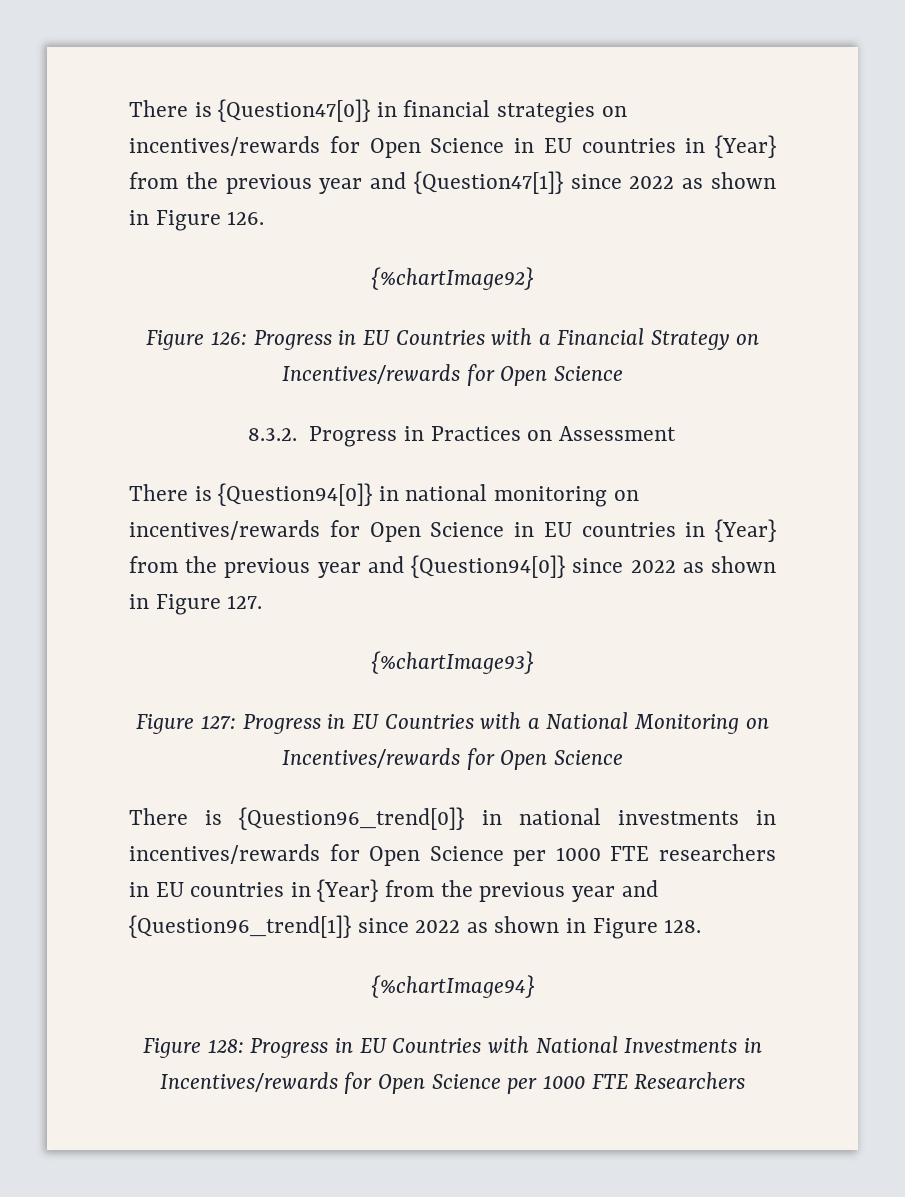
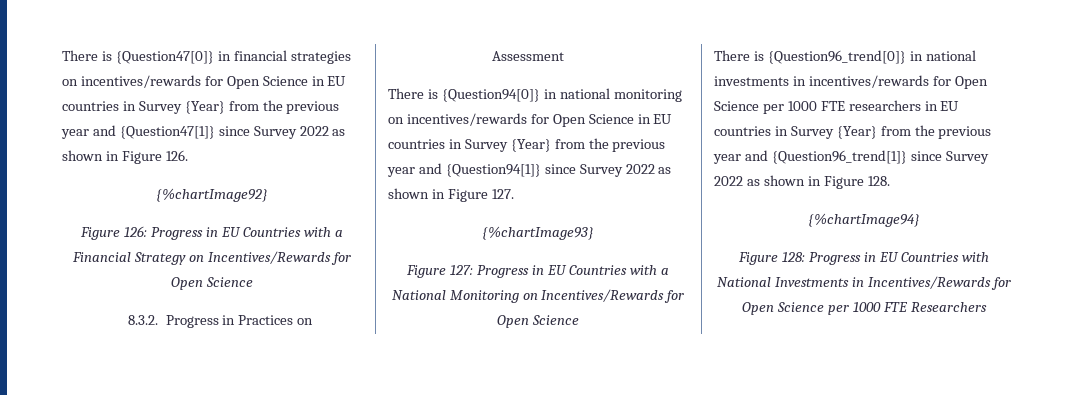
- There is {Question47[0]} in financial strategies on incentives/rewards for Open Science in EU countries in {Year} from the previous year and {Question47[1]} since 2022 as shown in Figure 126.
+ There is {Question47[0]} in financial strategies on incentives/rewards for Open Science in EU countries in Survey {Year} from the previous year and {Question47[1]} since Survey 2022 as shown in Figure 126.
- Figure 126: Progress in EU Countries with a Financial Strategy on Incentives/rewards for Open Science
+ Figure 126: Progress in EU Countries with a Financial Strategy on Incentives/Rewards for Open Science
- There is {Question94[0]} in national monitoring on incentives/rewards for Open Science in EU countries in {Year} from the previous year and {Question94[0]} since 2022 as shown in Figure 127.
+ There is {Question94[0]} in national monitoring on incentives/rewards for Open Science in EU countries in Survey {Year} from the previous year and {Question94[1]} since Survey 2022 as shown in Figure 127.
- Figure 127: Progress in EU Countries with a National Monitoring on Incentives/rewards for Open Science
+ Figure 127: Progress in EU Countries with a National Monitoring on Incentives/Rewards for Open Science
- There is {Question96_trend[0]} in national investments in incentives/rewards for Open Science per 1000 FTE researchers in EU countries in {Year} from the previous year and {Question96_trend[1]} since 2022 as shown in Figure 128.
+ There is {Question96_trend[0]} in national investments in incentives/rewards for Open Science per 1000 FTE researchers in EU countries in Survey {Year} from the previous year and {Question96_trend[1]} since Survey 2022 as shown in Figure 128.
- Figure 128: Progress in EU Countries with National Investments in Incentives/rewards for Open Science per 1000 FTE Researchers
+ Figure 128: Progress in EU Countries with National Investments in Incentives/Rewards for Open Science per 1000 FTE Researchers

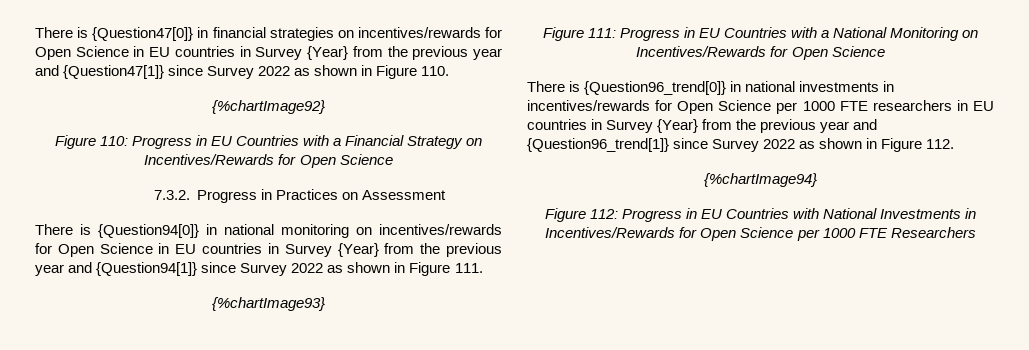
- There is {Question47[0]} in financial strategies on incentives/rewards for Open Science in EU countries in Survey {Year} from the previous year and {Question47[1]} since Survey 2022 as shown in Figure 126.
+ There is {Question47[0]} in financial strategies on incentives/rewards for Open Science in EU countries in Survey {Year} from the previous year and {Question47[1]} since Survey 2022 as shown in Figure 110.
- Figure 126: Progress in EU Countries with a Financial Strategy on Incentives/Rewards for Open Science
+ Figure 110: Progress in EU Countries with a Financial Strategy on Incentives/Rewards for Open Science
- 8.3.2. Progress in Practices on Assessment
+ 7.3.2. Progress in Practices on Assessment
- There is {Question94[0]} in national monitoring on incentives/rewards for Open Science in EU countries in Survey {Year} from the previous year and {Question94[1]} since Survey 2022 as shown in Figure 127.
+ There is {Question94[0]} in national monitoring on incentives/rewards for Open Science in EU countries in Survey {Year} from the previous year and {Question94[1]} since Survey 2022 as shown in Figure 111.
- Figure 127: Progress in EU Countries with a National Monitoring on Incentives/Rewards for Open Science
+ Figure 111: Progress in EU Countries with a National Monitoring on Incentives/Rewards for Open Science
- There is {Question96_trend[0]} in national investments in incentives/rewards for Open Science per 1000 FTE researchers in EU countries in Survey {Year} from the previous year and {Question96_trend[1]} since Survey 2022 as shown in Figure 128.
+ There is {Question96_trend[0]} in national investments in incentives/rewards for Open Science per 1000 FTE researchers in EU countries in Survey {Year} from the previous year and {Question96_trend[1]} since Survey 2022 as shown in Figure 112.
- Figure 128: Progress in EU Countries with National Investments in Incentives/Rewards for Open Science per 1000 FTE Researchers
+ Figure 112: Progress in EU Countries with National Investments in Incentives/Rewards for Open Science per 1000 FTE Researchers

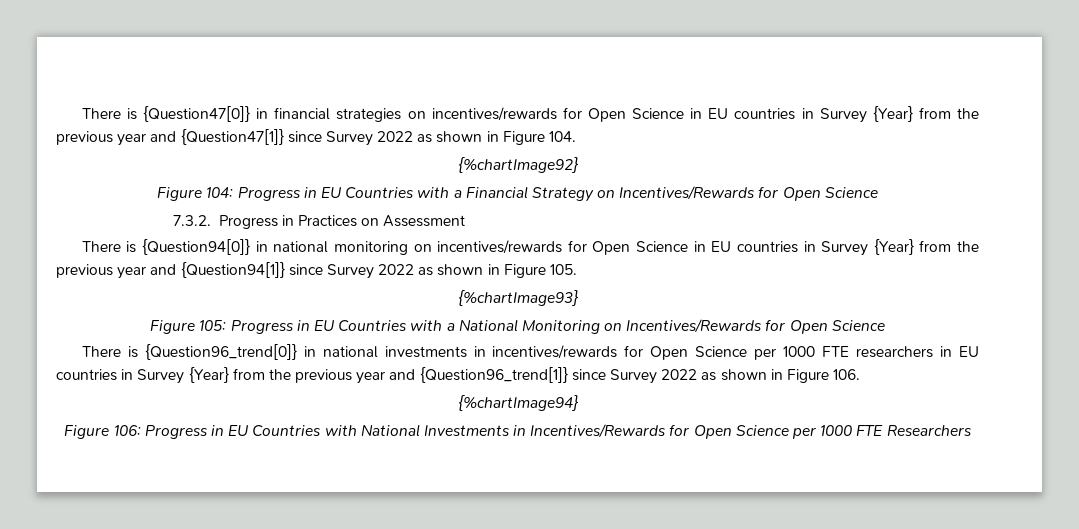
- There is {Question47[0]} in financial strategies on incentives/rewards for Open Science in EU countries in Survey {Year} from the previous year and {Question47[1]} since Survey 2022 as shown in Figure 110.
+ There is {Question47[0]} in financial strategies on incentives/rewards for Open Science in EU countries in Survey {Year} from the previous year and {Question47[1]} since Survey 2022 as shown in Figure 104.
- Figure 110: Progress in EU Countries with a Financial Strategy on Incentives/Rewards for Open Science
+ Figure 104: Progress in EU Countries with a Financial Strategy on Incentives/Rewards for Open Science
- There is {Question94[0]} in national monitoring on incentives/rewards for Open Science in EU countries in Survey {Year} from the previous year and {Question94[1]} since Survey 2022 as shown in Figure 111.
+ There is {Question94[0]} in national monitoring on incentives/rewards for Open Science in EU countries in Survey {Year} from the previous year and {Question94[1]} since Survey 2022 as shown in Figure 105.
- Figure 111: Progress in EU Countries with a National Monitoring on Incentives/Rewards for Open Science
+ Figure 105: Progress in EU Countries with a National Monitoring on Incentives/Rewards for Open Science
- There is {Question96_trend[0]} in national investments in incentives/rewards for Open Science per 1000 FTE researchers in EU countries in Survey {Year} from the previous year and {Question96_trend[1]} since Survey 2022 as shown in Figure 112.
+ There is {Question96_trend[0]} in national investments in incentives/rewards for Open Science per 1000 FTE researchers in EU countries in Survey {Year} from the previous year and {Question96_trend[1]} since Survey 2022 as shown in Figure 106.
- Figure 112: Progress in EU Countries with National Investments in Incentives/Rewards for Open Science per 1000 FTE Researchers
+ Figure 106: Progress in EU Countries with National Investments in Incentives/Rewards for Open Science per 1000 FTE Researchers

